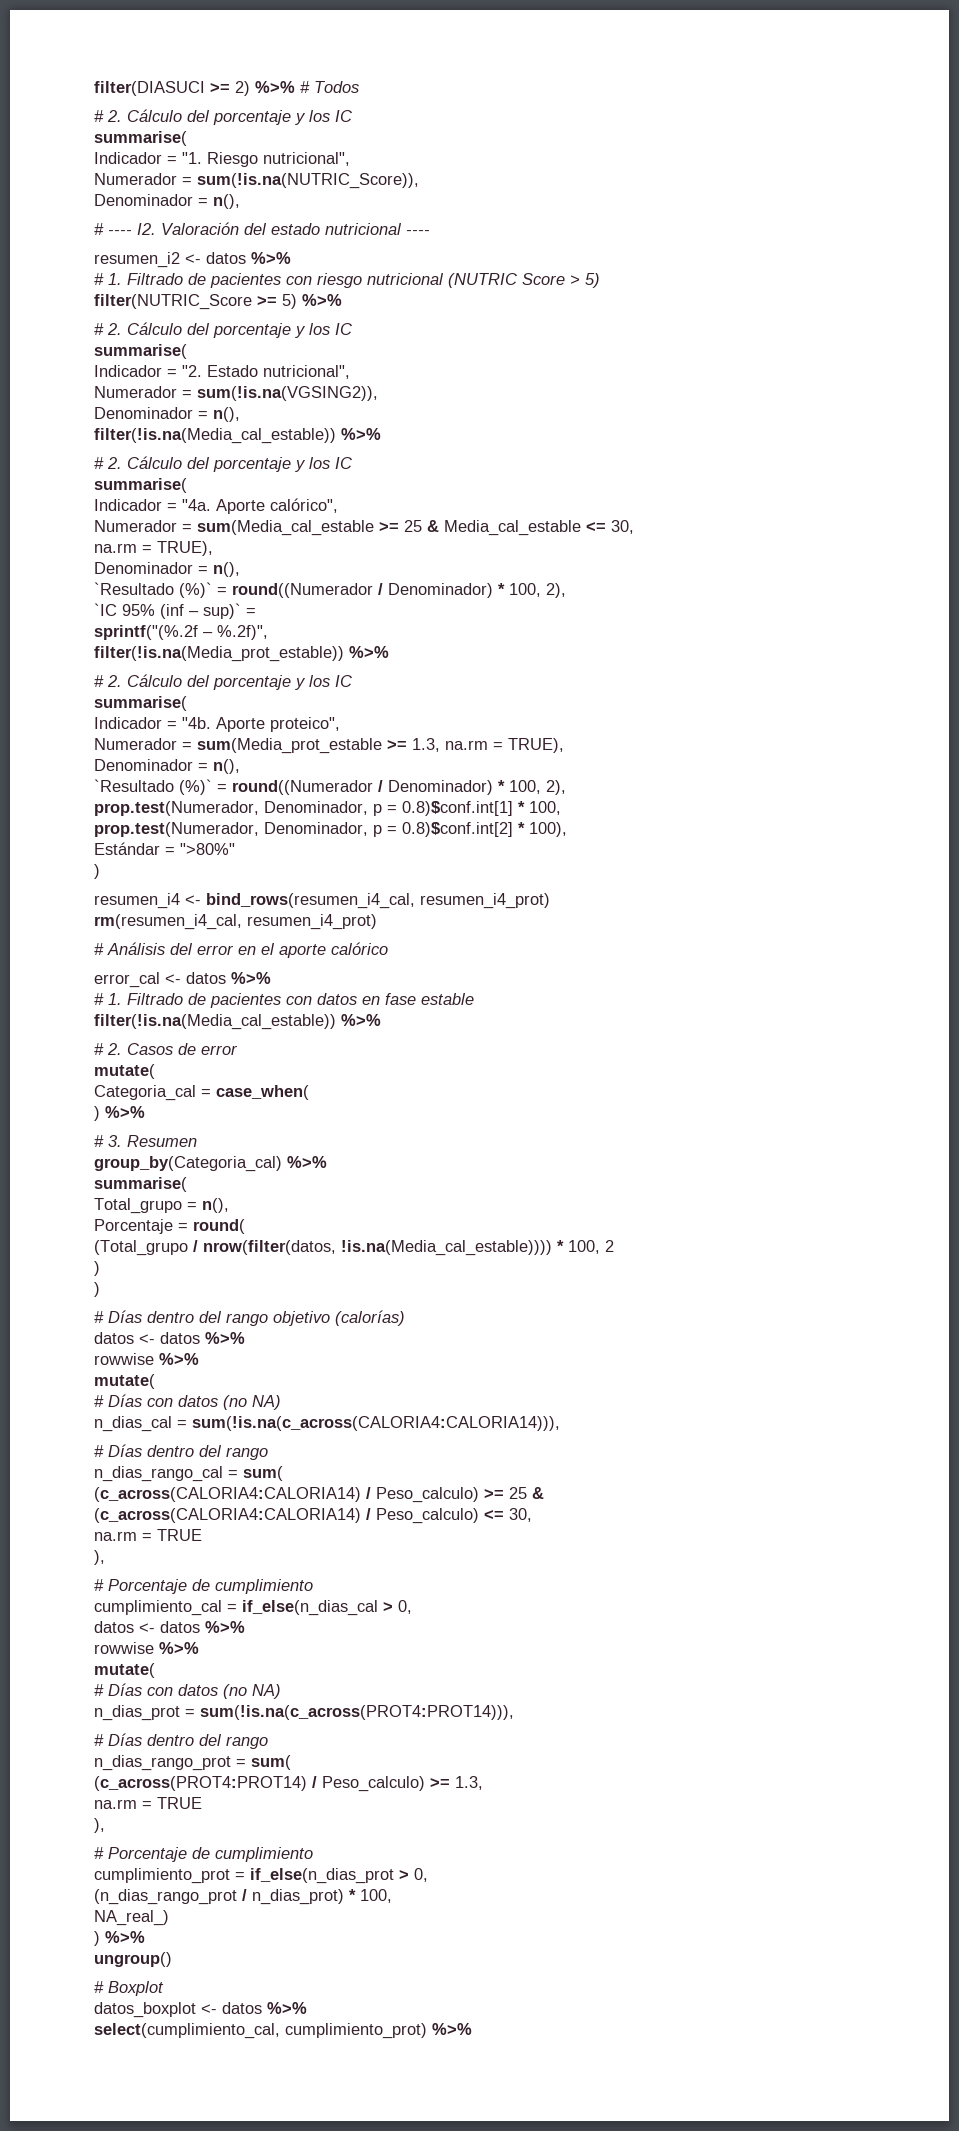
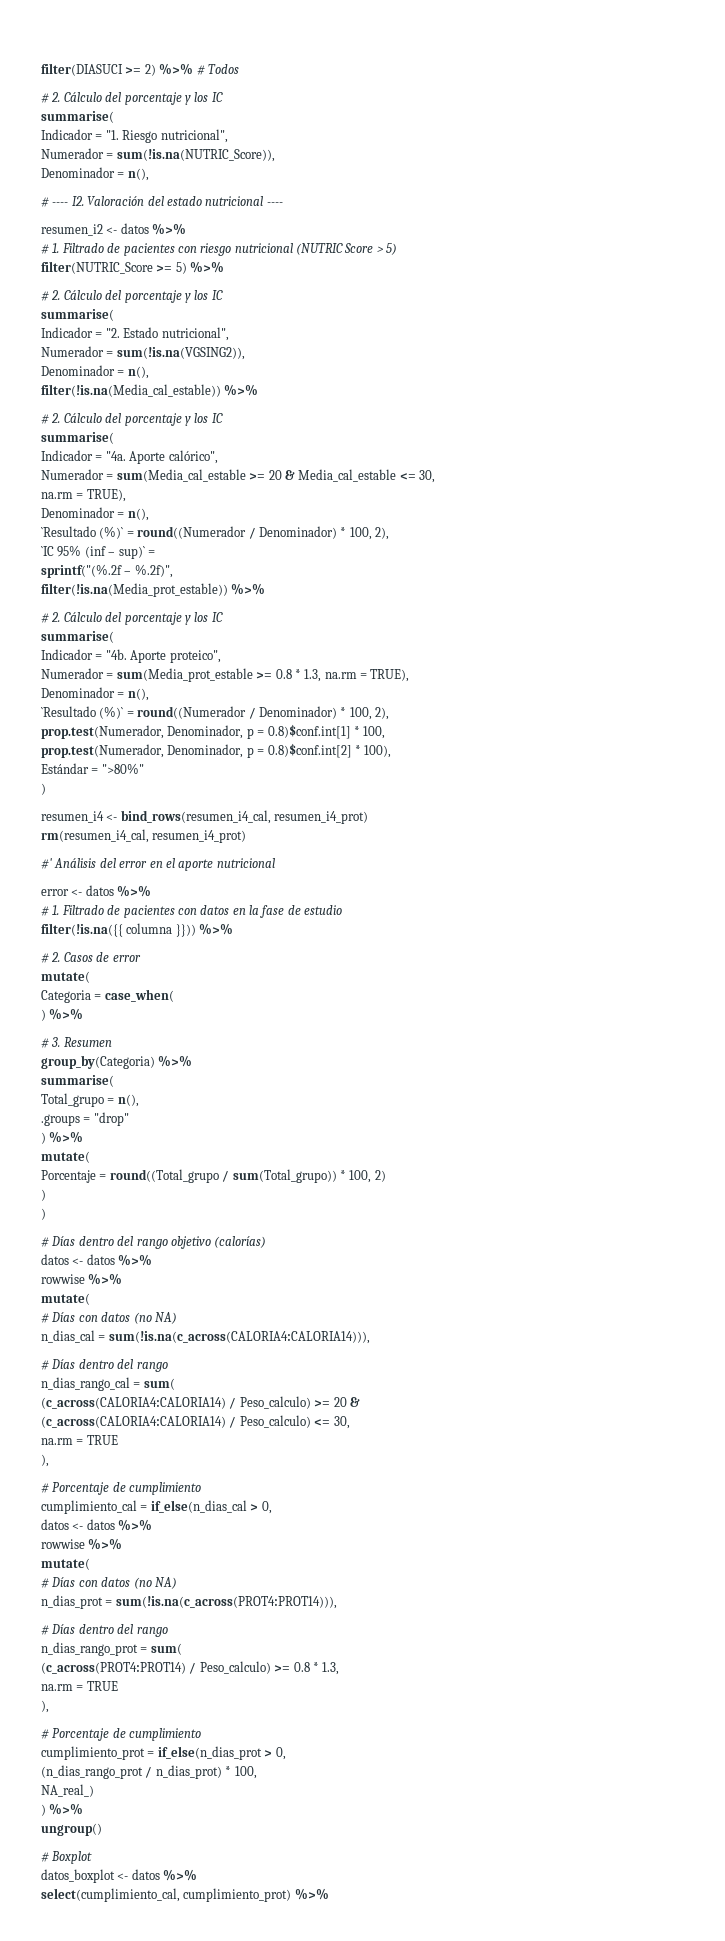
- Numerador = sum(Media_cal_estable >= 25 & Media_cal_estable <= 30,
+ Numerador = sum(Media_cal_estable >= 20 & Media_cal_estable <= 30,
- Numerador = sum(Media_prot_estable >= 1.3, na.rm = TRUE),
+ Numerador = sum(Media_prot_estable >= 0.8 * 1.3, na.rm = TRUE),
- # Análisis del error en el aporte calórico
- error_cal <- datos %>%
+ #' Análisis del error en el aporte nutricional
+ error <- datos %>%
- # 1. Filtrado de pacientes con datos en fase estable
- filter(!is.na(Media_cal_estable)) %>%
+ # 1. Filtrado de pacientes con datos en la fase de estudio
+ filter(!is.na({{ columna }})) %>%
- Categoria_cal = case_when(
+ Categoria = case_when(
- group_by(Categoria_cal) %>%
+ group_by(Categoria) %>%
- Porcentaje = round(
- (Total_grupo / nrow(filter(datos, !is.na(Media_cal_estable)))) * 100, 2
+ .groups = "drop"
+ ) %>%
+ mutate(
+ Porcentaje = round((Total_grupo / sum(Total_grupo)) * 100, 2)
- (c_across(CALORIA4:CALORIA14) / Peso_calculo) >= 25 &
+ (c_across(CALORIA4:CALORIA14) / Peso_calculo) >= 20 &
- (c_across(PROT4:PROT14) / Peso_calculo) >= 1.3,
+ (c_across(PROT4:PROT14) / Peso_calculo) >= 0.8 * 1.3,

